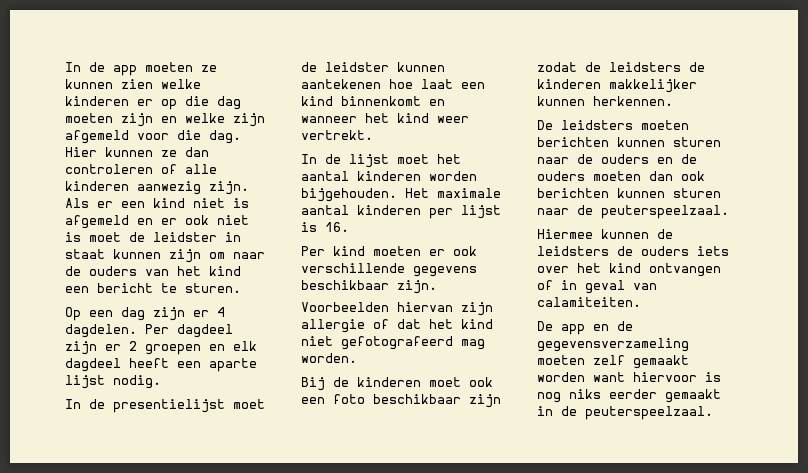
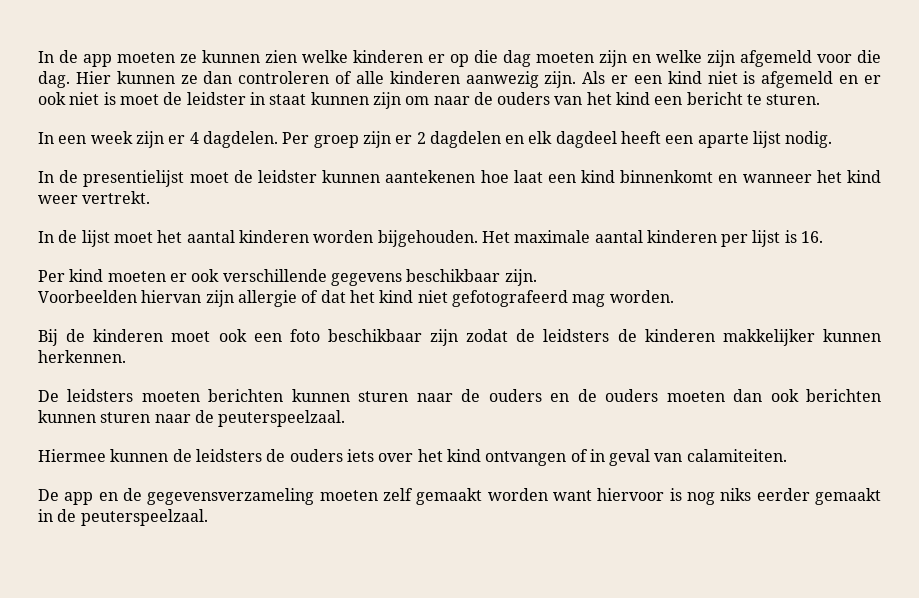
- Op een dag zijn er 4 dagdelen.
+ In een week zijn er 4 dagdelen.
- Per dagdeel zijn er 2 groepen en elk dagdeel heeft een aparte lijst nodig.
+ Per groep zijn er 2 dagdelen en elk dagdeel heeft een aparte lijst nodig.

